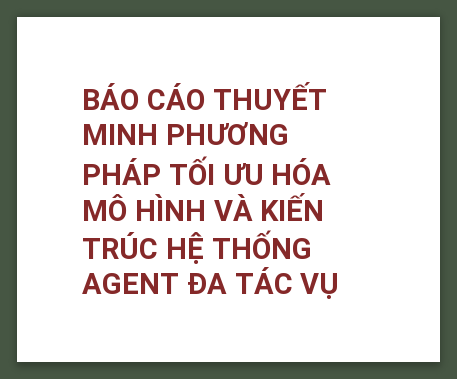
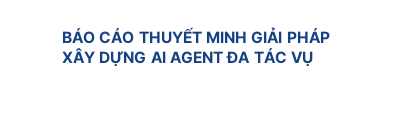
- BÁO CÁO THUYẾT MINH PHƯƠNG PHÁP TỐI ƯU HÓA MÔ HÌNH VÀ KIẾN TRÚC HỆ THỐNG AGENT ĐA TÁC VỤ
+ BÁO CÁO THUYẾT MINH GIẢI PHÁP XÂY DỰNG AI AGENT ĐA TÁC VỤ

